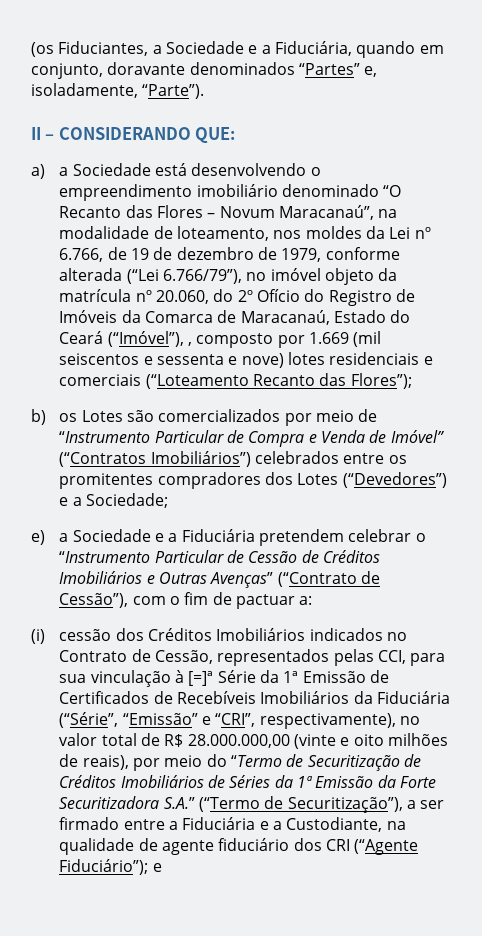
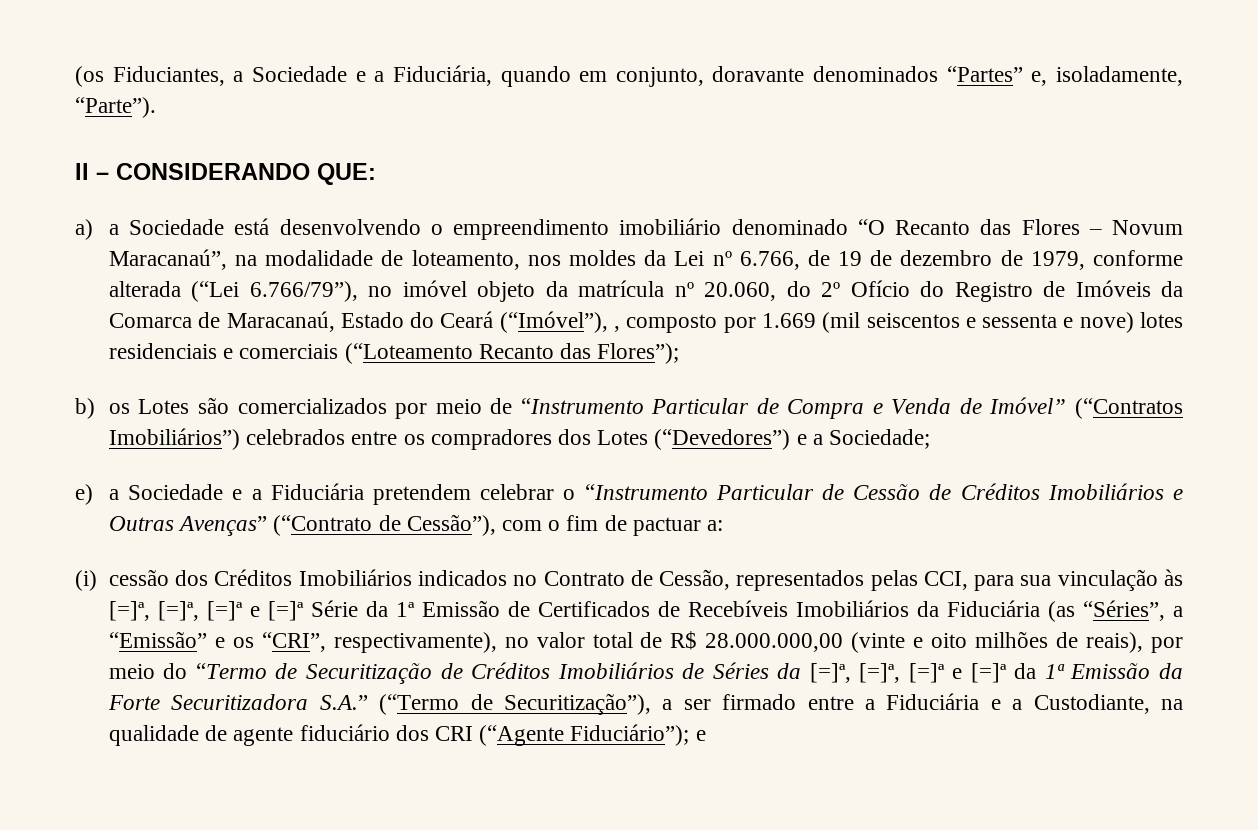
- b) os Lotes são comercializados por meio de “Instrumento Particular de Compra e Venda de Imóvel” (“Contratos Imobiliários”) celebrados entre os promitentes compradores dos Lotes (“Devedores”) e a Sociedade;
+ b) os Lotes são comercializados por meio de “Instrumento Particular de Compra e Venda de Imóvel” (“Contratos Imobiliários”) celebrados entre os compradores dos Lotes (“Devedores”) e a Sociedade;
- (i) cessão dos Créditos Imobiliários indicados no Contrato de Cessão, representados pelas CCI, para sua vinculação à [=]ª Série da 1ª Emissão de Certificados de Recebíveis Imobiliários da Fiduciária (“Série”, “Emissão” e “CRI”, respectivamente), no valor total de R$ 28.000.000,00 (vinte e oito milhões de reais), por meio do “Termo de Securitização de Créditos Imobiliários de Séries da 1ª Emissão da Forte Securitizadora S.A.” (“Termo de Securitização”), a ser firmado entre a Fiduciária e a Custodiante, na qualidade de agente fiduciário dos CRI (“Agente Fiduciário”);
+ (i) cessão dos Créditos Imobiliários indicados no Contrato de Cessão, representados pelas CCI, para sua vinculação às [=]ª, [=]ª, [=]ª e [=]ª Série da 1ª Emissão de Certificados de Recebíveis Imobiliários da Fiduciária (as “Séries”, a “Emissão” e os “CRI”, respectivamente), no valor total de R$ 28.000.000,00 (vinte e oito milhões de reais), por meio do “Termo de Securitização de Créditos Imobiliários de Séries da [=]ª, [=]ª, [=]ª e [=]ª da 1ª Emissão da Forte Securitizadora S.A.” (“Termo de Securitização”), a ser firmado entre a Fiduciária e a Custodiante, na qualidade de agente fiduciário dos CRI (“Agente Fiduciário”);

